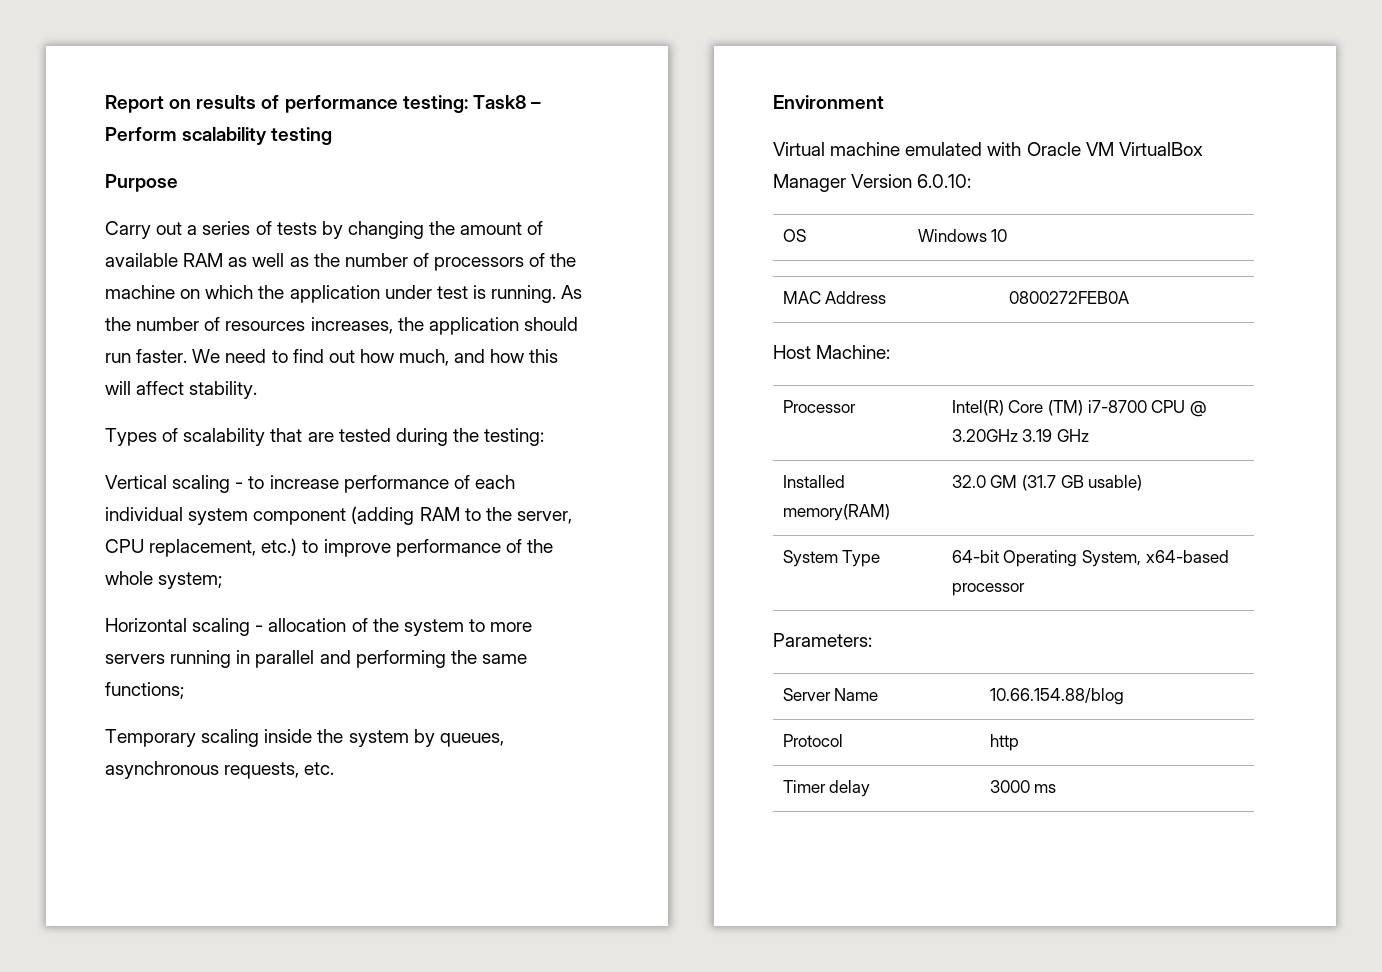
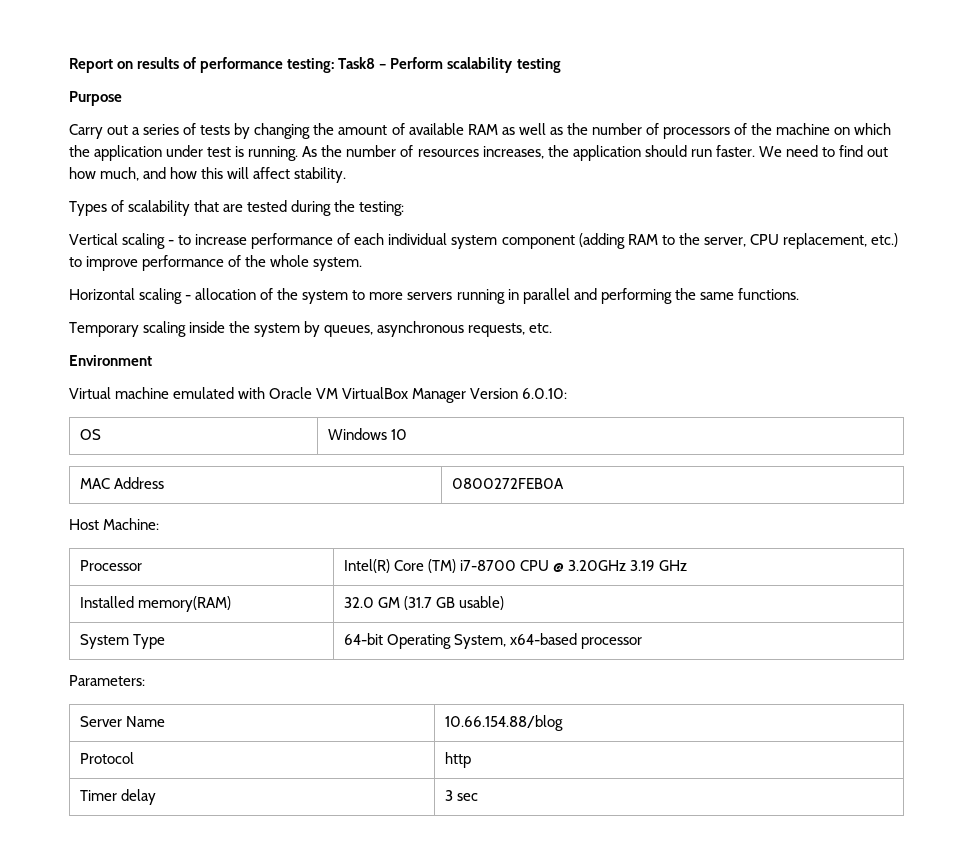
- Vertical scaling - to increase performance of each individual system component (adding RAM to the server, CPU replacement, etc.) to improve performance of the whole system;
+ Vertical scaling - to increase performance of each individual system component (adding RAM to the server, CPU replacement, etc.) to improve performance of the whole system.
- Horizontal scaling - allocation of the system to more servers running in parallel and performing the same functions;
+ Horizontal scaling - allocation of the system to more servers running in parallel and performing the same functions.
- Timer delay | 3000 ms
+ Timer delay | 3 sec

